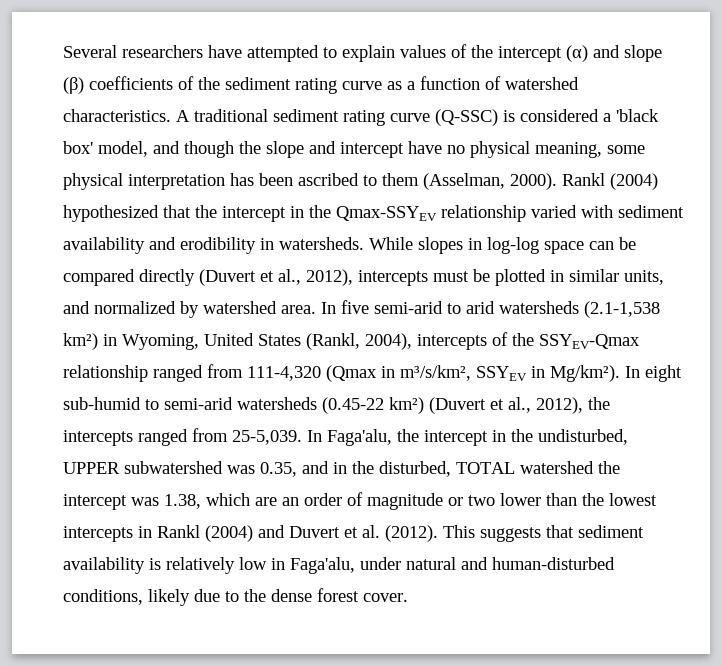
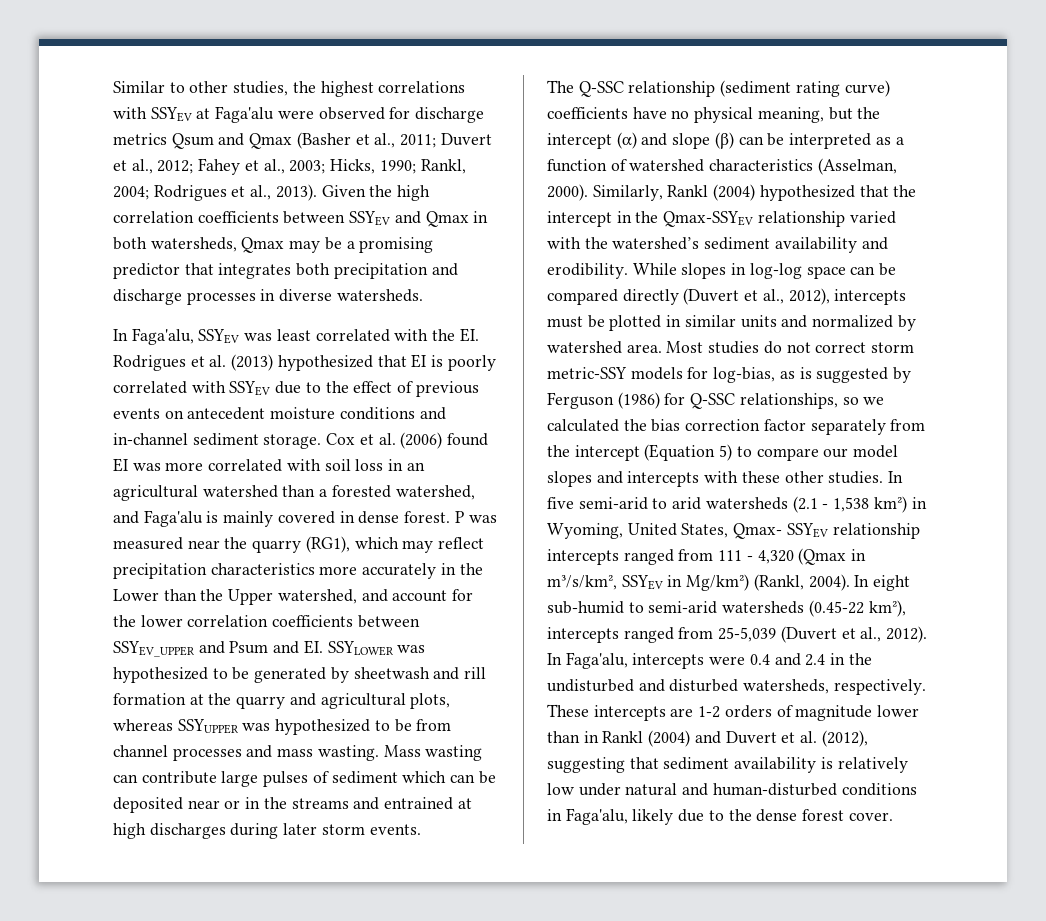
- Several researchers have attempted to explain values of the intercept (α) and slope (β) coefficients of the sediment rating curve as a function of watershed characteristics. A traditional sediment rating curve (Q-SSC) is considered a 'black box' model, and though the slope and intercept have no physical meaning, some physical interpretation has been ascribed to them (Asselman, 2000).
+ Similar to other studies, the highest correlations with SSYEV at Faga'alu were observed for discharge metrics Qsum and Qmax (Basher et al., 2011; Duvert et al., 2012; Fahey et al., 2003; Hicks, 1990; Rankl, 2004; Rodrigues et al., 2013). Given the high correlation coefficients between SSYEV and Qmax in both watersheds, Qmax may be a promising predictor that integrates both precipitation and discharge processes in diverse watersheds.
+ In Faga'alu, SSYEV was least correlated with the EI. Rodrigues et al. (2013) hypothesized that EI is poorly correlated with SSYEV due to the effect of previous events on antecedent moisture conditions and in-channel sediment storage. Cox et al. (2006) found EI was more correlated with soil loss in an agricultural watershed than a forested watershed, and Faga'alu is mainly covered in dense forest. P was measured near the quarry (RG1), which may reflect precipitation characteristics more accurately in the Lower than the Upper watershed, and account for the lower correlation coefficients between SSYEV_UPPER and Psum and EI. SSYLOWER was hypothesized to be generated by sheetwash and rill formation at the quarry and agricultural plots, whereas SSYUPPER was hypothesized to be from channel processes and mass wasting. Mass wasting can contribute large pulses of sediment which can be deposited near or in the streams and entrained at high discharges during later storm events.
+ The Q-SSC relationship (sediment rating curve) coefficients have no physical meaning, but the intercept (α) and slope (β) can be interpreted as a function of watershed characteristics (Asselman, 2000).
- Rankl (2004) hypothesized that the intercept in the Qmax-SSYEV relationship varied with sediment availability and erodibility in watersheds.
+ Similarly, Rankl (2004) hypothesized that the intercept in the Qmax-SSYEV relationship varied with the watershed’s sediment availability and erodibility.
- While slopes in log-log space can be compared directly (Duvert et al., 2012), intercepts must be plotted in similar units, and normalized by watershed area.
+ While slopes in log-log space can be compared directly (Duvert et al., 2012), intercepts must be plotted in similar units and normalized by watershed area.
+ Most studies do not correct storm metric-SSY models for log-bias, as is suggested by Ferguson (1986) for Q-SSC relationships, so we calculated the bias correction factor separately from the intercept (Equation 5) to compare our model slopes and intercepts with these other studies.
- In five semi-arid to arid watersheds (2.1-1,538 km²) in Wyoming, United States (Rankl, 2004), intercepts of the SSYEV-Qmax relationship ranged from 111-4,320 (Qmax in m³/s/km², SSYEV in Mg/km²).
+ In five semi-arid to arid watersheds (2.1 - 1,538 km²) in Wyoming, United States, Qmax- SSYEV relationship intercepts ranged from 111 - 4,320 (Qmax in m³/s/km², SSYEV in Mg/km²) (Rankl, 2004).
- In eight sub-humid to semi-arid watersheds (0.45-22 km²) (Duvert et al., 2012), the intercepts ranged from 25-5,039. In Faga'alu, the intercept in the undisturbed, UPPER subwatershed was 0.35, and in the disturbed, TOTAL watershed the intercept was 1.38, which are an order of magnitude or two lower than the lowest intercepts in Rankl (2004) and Duvert et al. (2012). This suggests that sediment availability is relatively low in Faga'alu, under natural and human-disturbed conditions, likely due to the dense forest cover.
+ In eight sub-humid to semi-arid watersheds (0.45-22 km²), intercepts ranged from 25-5,039 (Duvert et al., 2012). In Faga'alu, intercepts were 0.4 and 2.4 in the undisturbed and disturbed watersheds, respectively. These intercepts are 1-2 orders of magnitude lower than in Rankl (2004) and Duvert et al. (2012), suggesting that sediment availability is relatively low under natural and human-disturbed conditions in Faga'alu, likely due to the dense forest cover.

